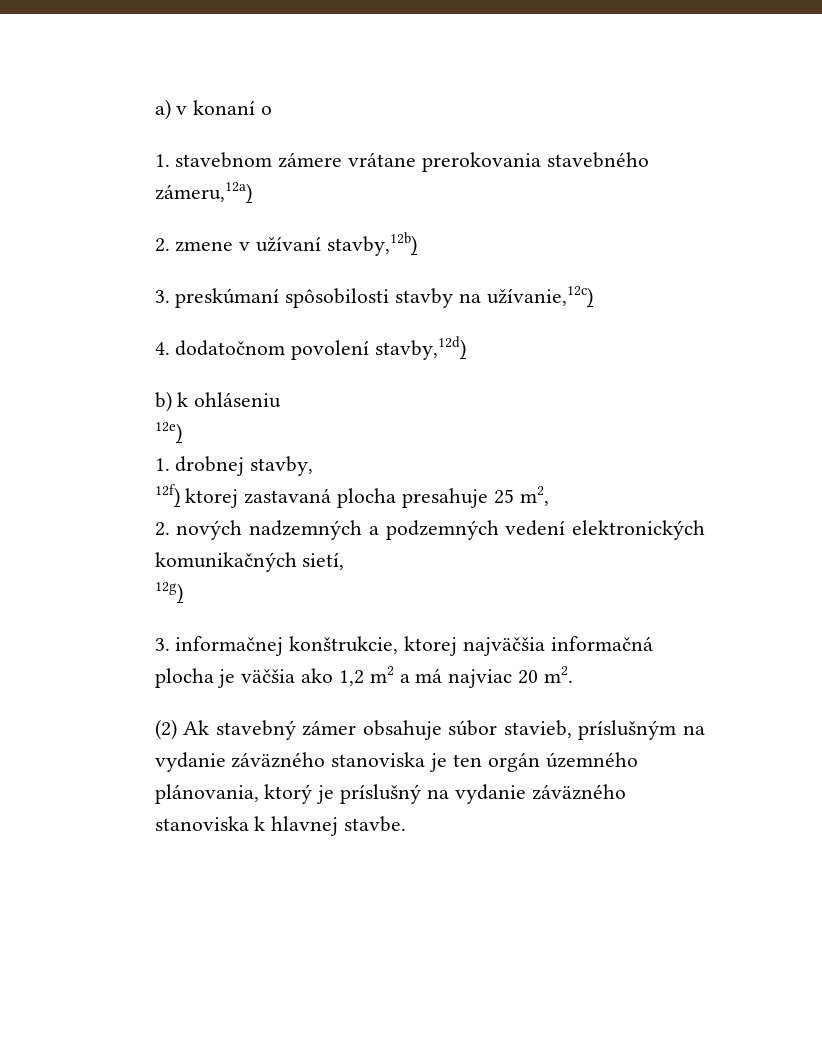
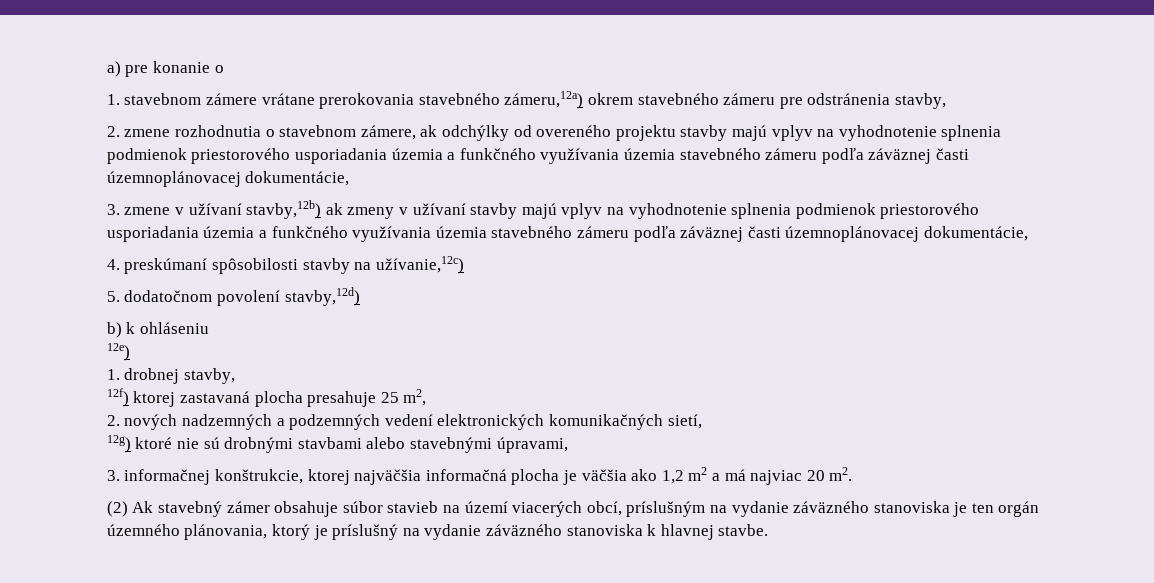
- a) v konaní o
+ a) pre konanie o
- 1. stavebnom zámere vrátane prerokovania stavebného zámeru,12a)
- 2. zmene v užívaní stavby,12b)
- 3. preskúmaní spôsobilosti stavby na užívanie,12c)
+ 1. stavebnom zámere vrátane prerokovania stavebného zámeru,12a) okrem stavebného zámeru pre odstránenia stavby,
+ 2. zmene rozhodnutia o stavebnom zámere, ak odchýlky od overeného projektu stavby majú vplyv na vyhodnotenie splnenia podmienok priestorového usporiadania územia a funkčného využívania územia stavebného zámeru podľa záväznej časti územnoplánovacej dokumentácie,
+ 3. zmene v užívaní stavby,12b) ak zmeny v užívaní stavby majú vplyv na vyhodnotenie splnenia podmienok priestorového usporiadania územia a funkčného využívania územia stavebného zámeru podľa záväznej časti územnoplánovacej dokumentácie,
+ 4. preskúmaní spôsobilosti stavby na užívanie,12c)
- 4. dodatočnom povolení stavby,12d)
+ 5. dodatočnom povolení stavby,12d)
- 12g)
+ 12g) ktoré nie sú drobnými stavbami alebo stavebnými úpravami,
- (2) Ak stavebný zámer obsahuje súbor stavieb, príslušným na vydanie záväzného stanoviska je ten orgán územného plánovania, ktorý je príslušný na vydanie záväzného stanoviska k hlavnej stavbe.
+ (2) Ak stavebný zámer obsahuje súbor stavieb na území viacerých obcí, príslušným na vydanie záväzného stanoviska je ten orgán územného plánovania, ktorý je príslušný na vydanie záväzného stanoviska k hlavnej stavbe.

